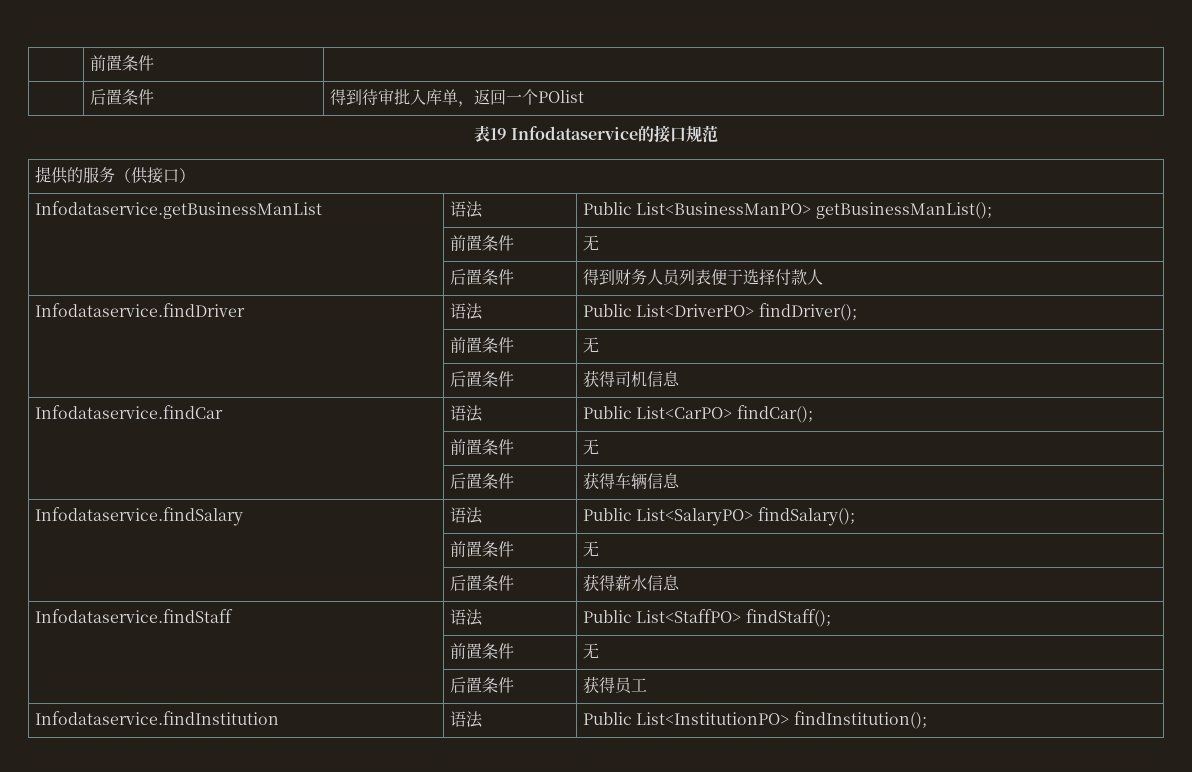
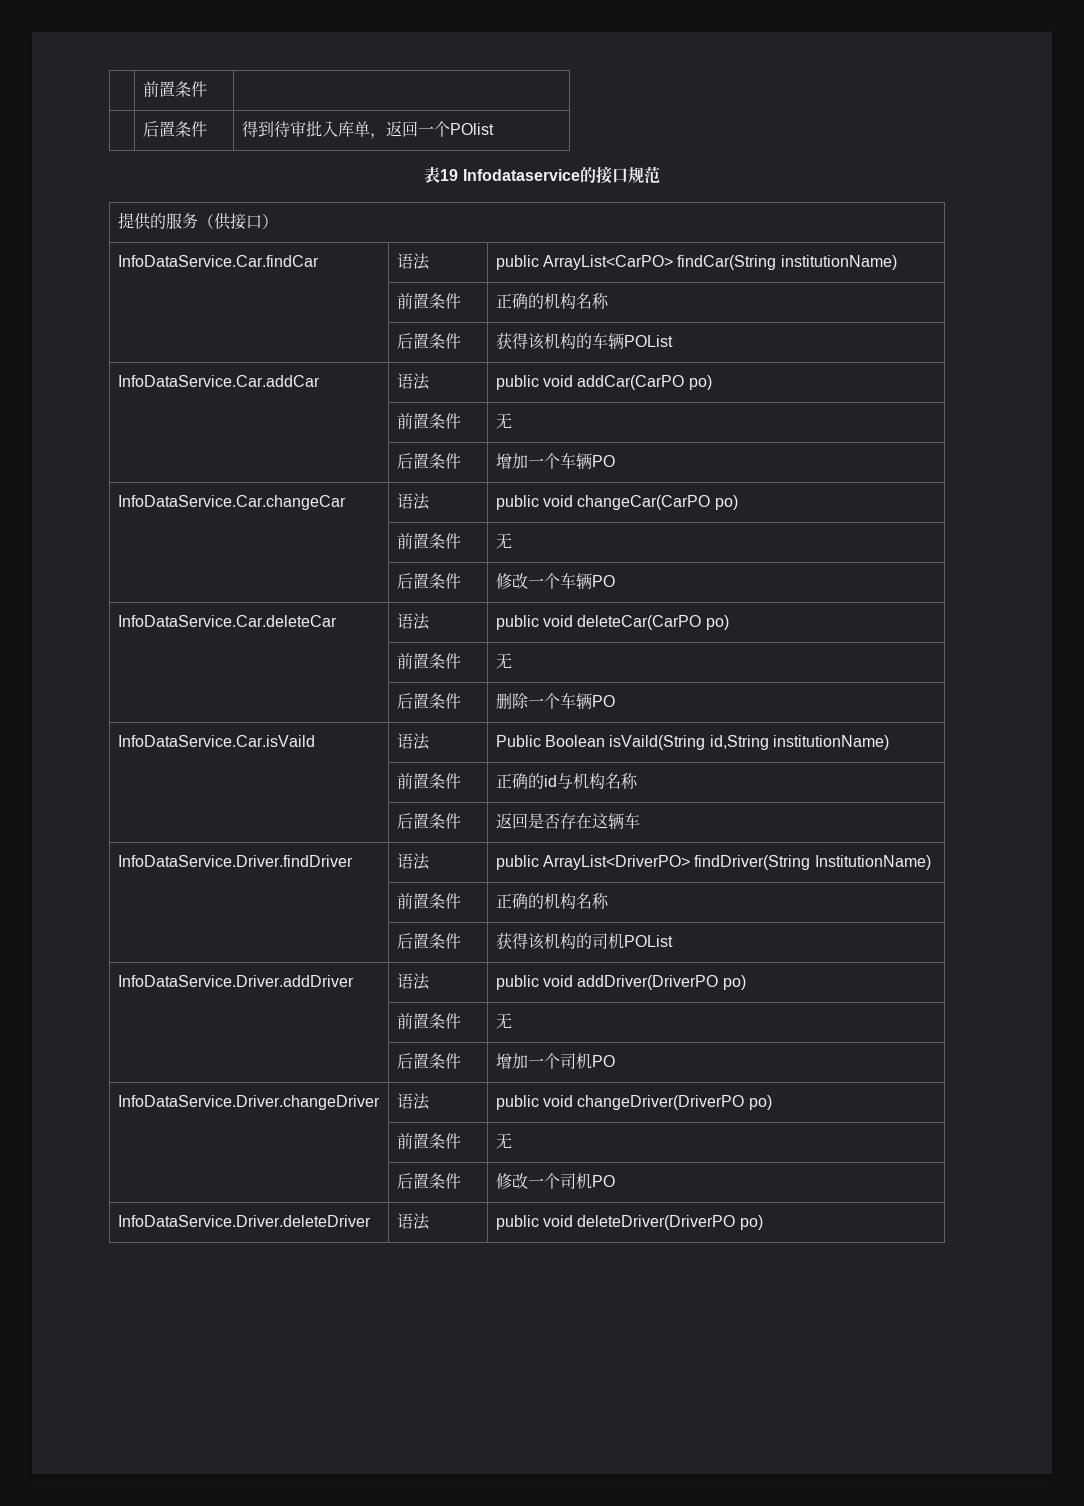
- Infodataservice.getBusinessManList | 语法 | Public List<BusinessManPO> getBusinessManList();
+ InfoDataService.Car.findCar | 语法 | public ArrayList<CarPO> findCar(String institutionName)
+ | 前置条件 | 正确的机构名称
+ | 后置条件 | 获得该机构的车辆POList
+ InfoDataService.Car.addCar | 语法 | public void addCar(CarPO po)
  | 前置条件 | 无
- | 后置条件 | 得到财务人员列表便于选择付款人
- Infodataservice.findDriver | 语法 | Public List<DriverPO> findDriver();
+ | 后置条件 | 增加一个车辆PO
+ InfoDataService.Car.changeCar | 语法 | public void changeCar(CarPO po)
  | 前置条件 | 无
- | 后置条件 | 获得司机信息
- Infodataservice.findCar | 语法 | Public List<CarPO> findCar();
+ | 后置条件 | 修改一个车辆PO
+ InfoDataService.Car.deleteCar | 语法 | public void deleteCar(CarPO po)
  | 前置条件 | 无
- | 后置条件 | 获得车辆信息
- Infodataservice.findSalary | 语法 | Public List<SalaryPO> findSalary();
+ | 后置条件 | 删除一个车辆PO
+ InfoDataService.Car.isVaild | 语法 | Public Boolean isVaild(String id,String institutionName)
+ | 前置条件 | 正确的id与机构名称
+ | 后置条件 | 返回是否存在这辆车
+ InfoDataService.Driver.findDriver | 语法 | public ArrayList<DriverPO> findDriver(String InstitutionName)
+ | 前置条件 | 正确的机构名称
+ | 后置条件 | 获得该机构的司机POList
+ InfoDataService.Driver.addDriver | 语法 | public void addDriver(DriverPO po)
  | 前置条件 | 无
- | 后置条件 | 获得薪水信息
- Infodataservice.findStaff | 语法 | Public List<StaffPO> findStaff();
+ | 后置条件 | 增加一个司机PO
+ InfoDataService.Driver.changeDriver | 语法 | public void changeDriver(DriverPO po)
  | 前置条件 | 无
- | 后置条件 | 获得员工
- Infodataservice.findInstitution | 语法 | Public List<InstitutionPO> findInstitution();
+ | 后置条件 | 修改一个司机PO
+ InfoDataService.Driver.deleteDriver | 语法 | public void deleteDriver(DriverPO po)

